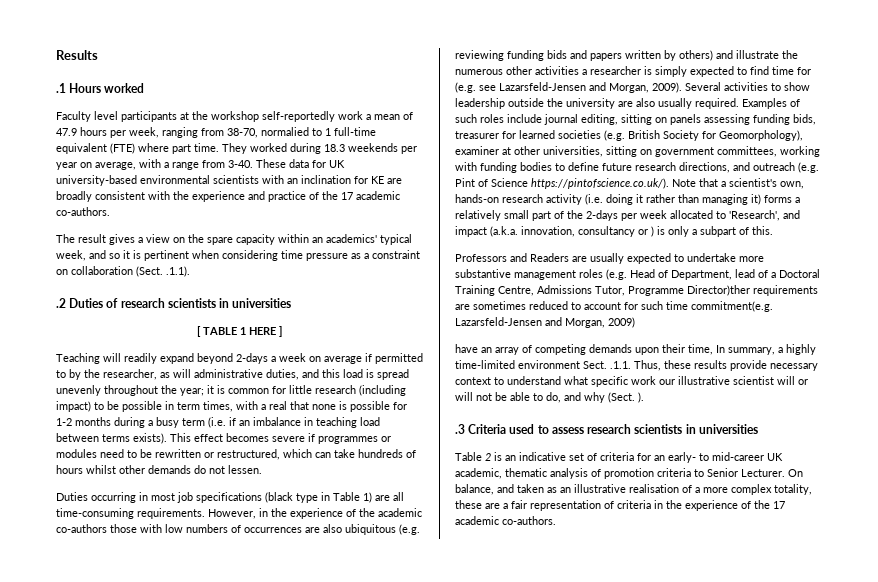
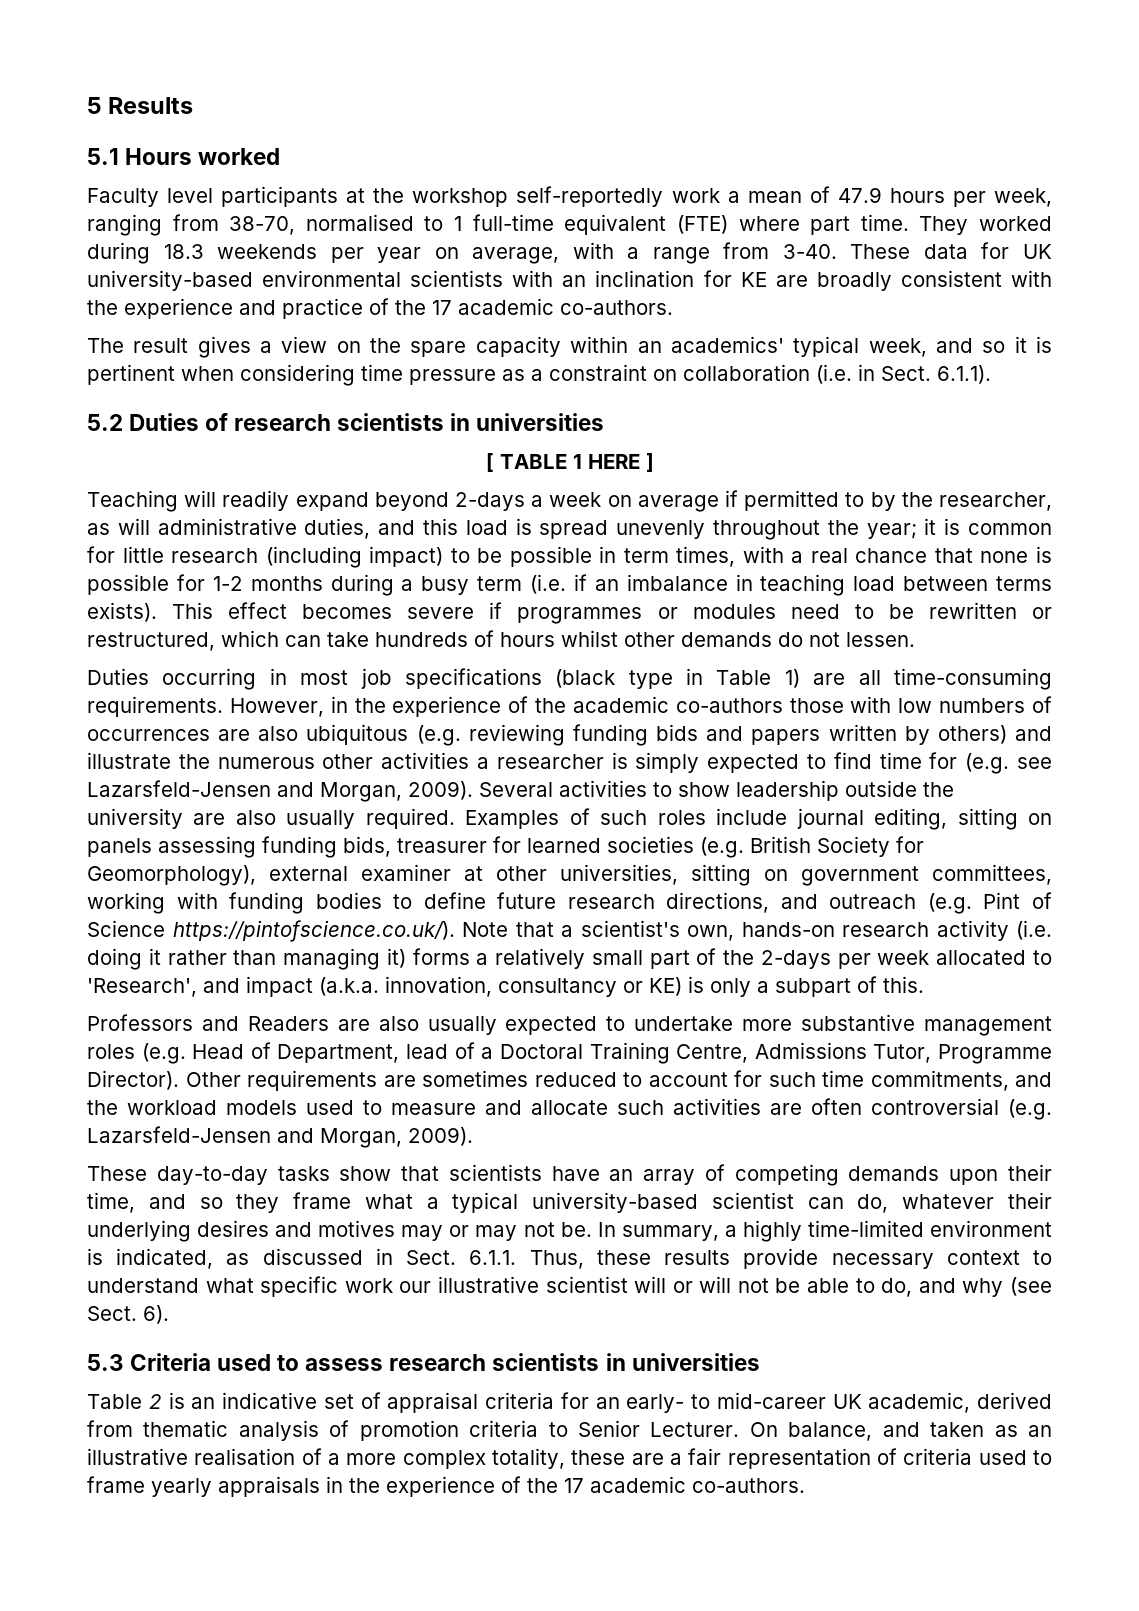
- Results
+ 5 Results
- .1 Hours worked
+ 5.1 Hours worked
- Faculty level participants at the workshop self-reportedly work a mean of 47.9 hours per week, ranging from 38-70, normalied to 1 full-time equivalent (FTE) where part time.
+ Faculty level participants at the workshop self-reportedly work a mean of 47.9 hours per week, ranging from 38-70, normalised to 1 full-time equivalent (FTE) where part time.
- The result gives a view on the spare capacity within an academics' typical week, and so it is pertinent when considering time pressure as a constraint on collaboration (Sect. .1.1).
- .2 Duties of research scientists in universities
+ The result gives a view on the spare capacity within an academics' typical week, and so it is pertinent when considering time pressure as a constraint on collaboration (i.e. in Sect. 6.1.1).
+ 5.2 Duties of research scientists in universities
- it is common for little research (including impact) to be possible in term times, with a real that none is possible for 1-2 months during a busy term (i.e. if an imbalance in teaching load between terms exists).
+ it is common for little research (including impact) to be possible in term times, with a real chance that none is possible for 1-2 months during a busy term (i.e. if an imbalance in teaching load between terms exists).
- Examples of such roles include journal editing, sitting on panels assessing funding bids, treasurer for learned societies (e.g. British Society for Geomorphology), examiner at other universities, sitting on government committees, working with funding bodies to define future research directions, and outreach (e.g. Pint of Science https://pintofscience.co.uk/). Note that a scientist's own, hands-on research activity (i.e. doing it rather than managing it) forms a relatively small part of the 2-days per week allocated to 'Research', and impact (a.k.a. innovation, consultancy or ) is only a subpart of this.
+ Examples of such roles include journal editing, sitting on panels assessing funding bids, treasurer for learned societies (e.g. British Society for Geomorphology), external examiner at other universities, sitting on government committees, working with funding bodies to define future research directions, and outreach (e.g. Pint of Science https://pintofscience.co.uk/). Note that a scientist's own, hands-on research activity (i.e. doing it rather than managing it) forms a relatively small part of the 2-days per week allocated to 'Research', and impact (a.k.a. innovation, consultancy or KE) is only a subpart of this.
- Professors and Readers are usually expected to undertake more substantive management roles (e.g. Head of Department, lead of a Doctoral Training Centre, Admissions Tutor, Programme Director)ther requirements are sometimes reduced to account for such time commitment(e.g. Lazarsfeld-Jensen and Morgan, 2009)
- have an array of competing demands upon their time, In summary, a highly time-limited environment Sect. .1.1. Thus, these results provide necessary context to understand what specific work our illustrative scientist will or will not be able to do, and why (Sect. ).
- .3 Criteria used to assess research scientists in universities
+ Professors and Readers are also usually expected to undertake more substantive management roles (e.g. Head of Department, lead of a Doctoral Training Centre, Admissions Tutor, Programme Director). Other requirements are sometimes reduced to account for such time commitments, and the workload models used to measure and allocate such activities are often controversial (e.g. Lazarsfeld-Jensen and Morgan, 2009).
+ These day-to-day tasks show that scientists have an array of competing demands upon their time, and so they frame what a typical university-based scientist can do, whatever their underlying desires and motives may or may not be. In summary, a highly time-limited environment is indicated, as discussed in Sect. 6.1.1. Thus, these results provide necessary context to understand what specific work our illustrative scientist will or will not be able to do, and why (see Sect. 6).
+ 5.3 Criteria used to assess research scientists in universities
- Table 2 is an indicative set of criteria for an early- to mid-career UK academic, thematic analysis of promotion criteria to Senior Lecturer.
+ Table 2 is an indicative set of appraisal criteria for an early- to mid-career UK academic, derived from thematic analysis of promotion criteria to Senior Lecturer.
- On balance, and taken as an illustrative realisation of a more complex totality, these are a fair representation of criteria in the experience of the 17 academic co-authors.
+ On balance, and taken as an illustrative realisation of a more complex totality, these are a fair representation of criteria used to frame yearly appraisals in the experience of the 17 academic co-authors.

